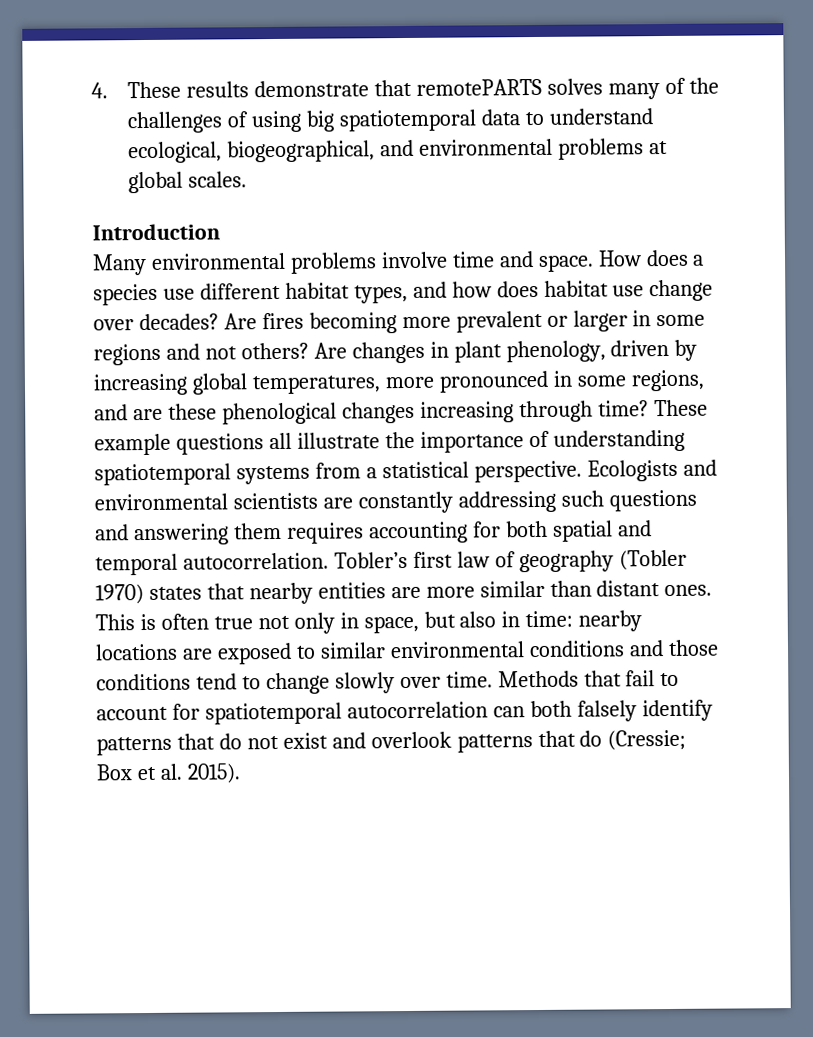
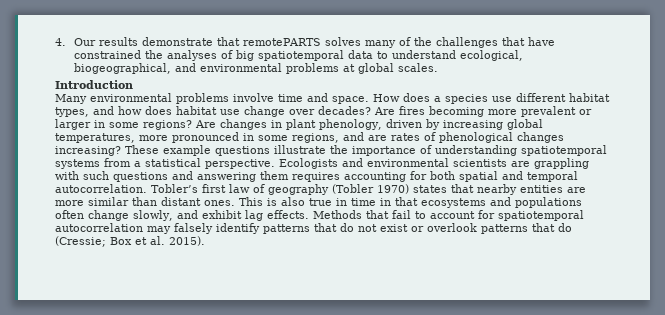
- 4. These results demonstrate that remotePARTS solves many of the challenges of using big spatiotemporal data to understand ecological, biogeographical, and environmental problems at global scales.
+ 4. Our results demonstrate that remotePARTS solves many of the challenges that have constrained the analyses of big spatiotemporal data to understand ecological, biogeographical, and environmental problems at global scales.
- Are fires becoming more prevalent or larger in some regions and not others?
+ Are fires becoming more prevalent or larger in some regions?
- Are changes in plant phenology, driven by increasing global temperatures, more pronounced in some regions, and are these phenological changes increasing through time?
+ Are changes in plant phenology, driven by increasing global temperatures, more pronounced in some regions, and are rates of phenological changes increasing?
- These example questions all illustrate the importance of understanding spatiotemporal systems from a statistical perspective.
+ These example questions illustrate the importance of understanding spatiotemporal systems from a statistical perspective.
- Ecologists and environmental scientists are constantly addressing such questions and answering them requires accounting for both spatial and temporal autocorrelation.
+ Ecologists and environmental scientists are grappling with such questions and answering them requires accounting for both spatial and temporal autocorrelation.
- This is often true not only in space, but also in time: nearby locations are exposed to similar environmental conditions and those conditions tend to change slowly over time.
+ This is also true in time in that ecosystems and populations often change slowly, and exhibit lag effects.
- Methods that fail to account for spatiotemporal autocorrelation can both falsely identify patterns that do not exist and overlook patterns that do (Cressie; Box et al. 2015).
+ Methods that fail to account for spatiotemporal autocorrelation may falsely identify patterns that do not exist or overlook patterns that do (Cressie; Box et al. 2015).

